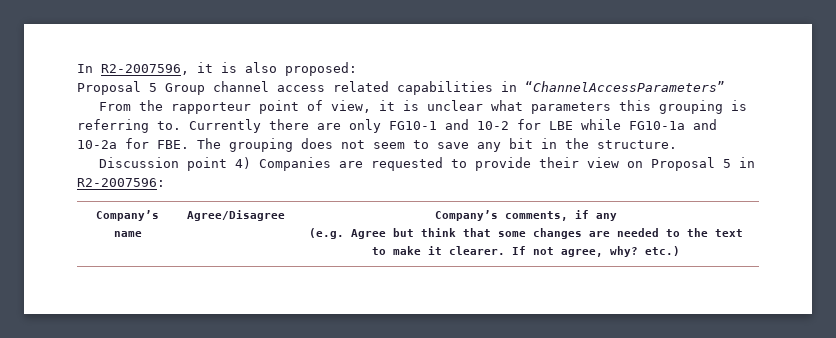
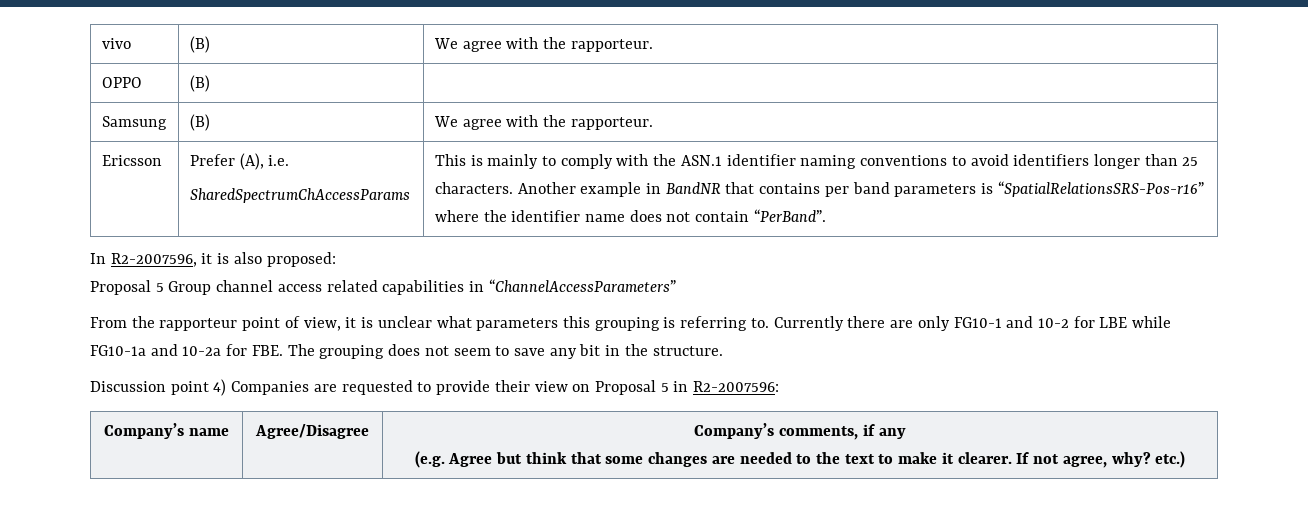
+ vivo | (B) | We agree with the rapporteur.
+ OPPO | (B) |
+ Samsung | (B) | We agree with the rapporteur.
+ Ericsson | Prefer (A), i.e.
+ SharedSpectrumChAccessParams | This is mainly to comply with the ASN.1 identifier naming conventions to avoid identifiers longer than 25 characters. Another example in BandNR that contains per band parameters is “SpatialRelationsSRS-Pos-r16” where the identifier name does not contain “PerBand”.

